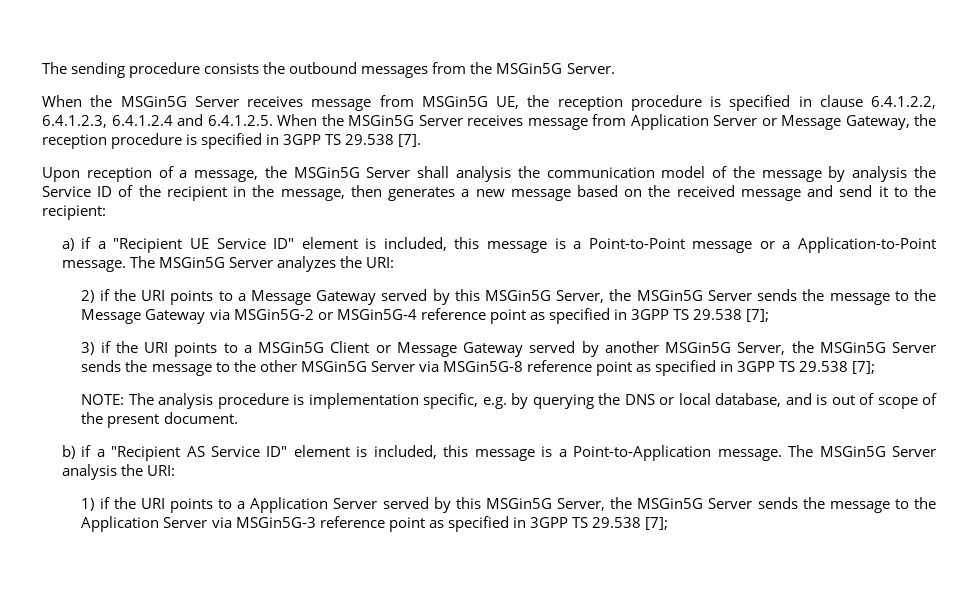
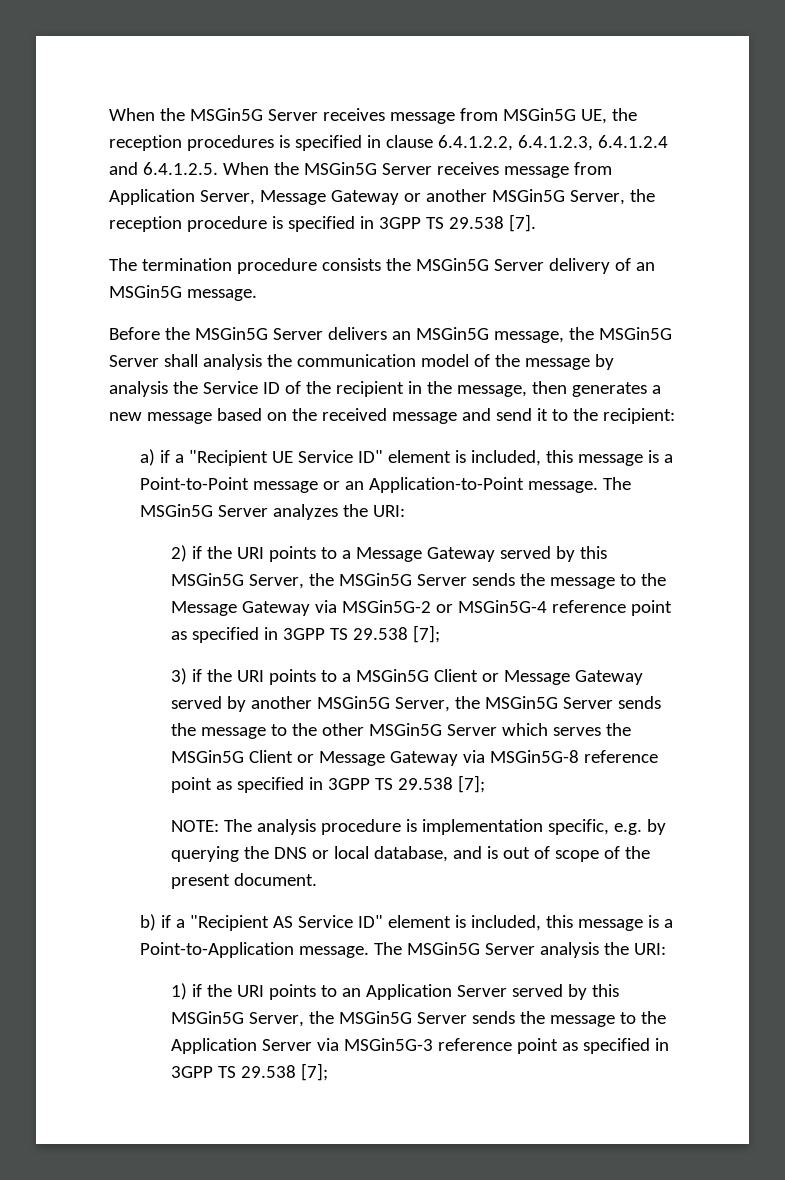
- The sending procedure consists the outbound messages from the MSGin5G Server.
- When the MSGin5G Server receives message from MSGin5G UE, the reception procedure is specified in clause 6.4.1.2.2, 6.4.1.2.3, 6.4.1.2.4 and 6.4.1.2.5. When the MSGin5G Server receives message from Application Server or Message Gateway, the reception procedure is specified in 3GPP TS 29.538 [7].
+ When the MSGin5G Server receives message from MSGin5G UE, the reception procedures is specified in clause 6.4.1.2.2, 6.4.1.2.3, 6.4.1.2.4 and 6.4.1.2.5. When the MSGin5G Server receives message from Application Server, Message Gateway or another MSGin5G Server, the reception procedure is specified in 3GPP TS 29.538 [7].
- Upon reception of a message, the MSGin5G Server shall analysis the communication model of the message by analysis the Service ID of the recipient in the message, then generates a new message based on the received message and send it to the recipient:
+ The termination procedure consists the MSGin5G Server delivery of an MSGin5G message.
+ Before the MSGin5G Server delivers an MSGin5G message, the MSGin5G Server shall analysis the communication model of the message by analysis the Service ID of the recipient in the message, then generates a new message based on the received message and send it to the recipient:
- a) if a "Recipient UE Service ID" element is included, this message is a Point-to-Point message or a Application-to-Point message.
+ a) if a "Recipient UE Service ID" element is included, this message is a Point-to-Point message or an Application-to-Point message.
- 3) if the URI points to a MSGin5G Client or Message Gateway served by another MSGin5G Server, the MSGin5G Server sends the message to the other MSGin5G Server via MSGin5G-8 reference point as specified in 3GPP TS 29.538 [7];
+ 3) if the URI points to a MSGin5G Client or Message Gateway served by another MSGin5G Server, the MSGin5G Server sends the message to the other MSGin5G Server which serves the MSGin5G Client or Message Gateway via MSGin5G-8 reference point as specified in 3GPP TS 29.538 [7];
- 1) if the URI points to a Application Server served by this MSGin5G Server, the MSGin5G Server sends the message to the Application Server via MSGin5G-3 reference point as specified in 3GPP TS 29.538 [7];
+ 1) if the URI points to an Application Server served by this MSGin5G Server, the MSGin5G Server sends the message to the Application Server via MSGin5G-3 reference point as specified in 3GPP TS 29.538 [7];

